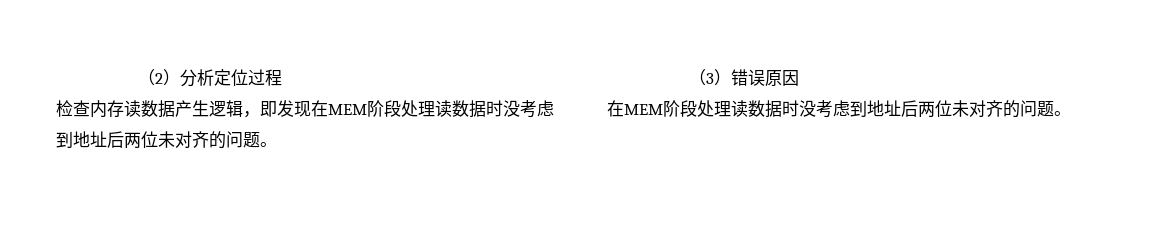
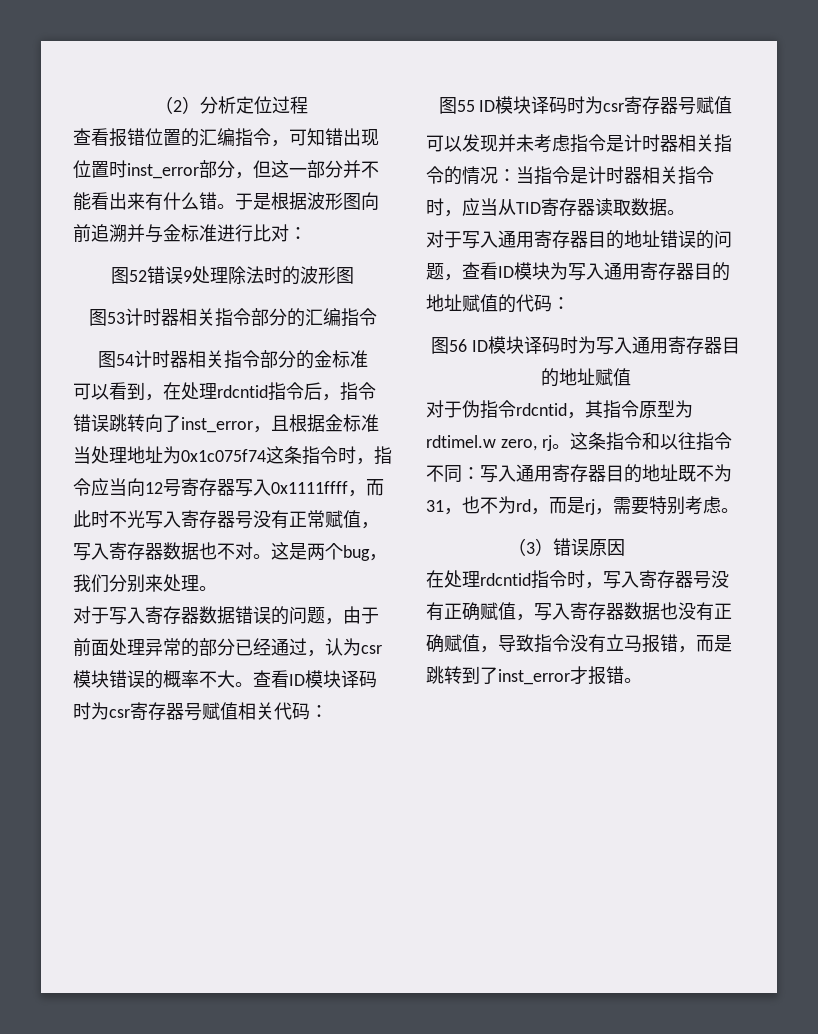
- 检查内存读数据产生逻辑，即发现在MEM阶段处理读数据时没考虑到地址后两位未对齐的问题。
+ 查看报错位置的汇编指令，可知错出现位置时inst_error部分，但这一部分并不能看出来有什么错。于是根据波形图向前追溯并与金标准进行比对：
+ 图52错误9处理除法时的波形图
+ 图53计时器相关指令部分的汇编指令
+ 图54计时器相关指令部分的金标准
+ 可以看到，在处理rdcntid指令后，指令错误跳转向了inst_error，且根据金标准当处理地址为0x1c075f74这条指令时，指令应当向12号寄存器写入0x1111ffff，而此时不光写入寄存器号没有正常赋值，写入寄存器数据也不对。这是两个bug，我们分别来处理。
+ 对于写入寄存器数据错误的问题，由于前面处理异常的部分已经通过，认为csr模块错误的概率不大。查看ID模块译码时为csr寄存器号赋值相关代码：
+ 图55 ID模块译码时为csr寄存器号赋值
+ 可以发现并未考虑指令是计时器相关指令的情况：当指令是计时器相关指令时，应当从TID寄存器读取数据。
+ 对于写入通用寄存器目的地址错误的问题，查看ID模块为写入通用寄存器目的地址赋值的代码：
+ 图56 ID模块译码时为写入通用寄存器目的地址赋值
+ 对于伪指令rdcntid，其指令原型为rdtimel.w zero, rj。这条指令和以往指令不同：写入通用寄存器目的地址既不为31，也不为rd，而是rj，需要特别考虑。
  （3）错误原因
- 在MEM阶段处理读数据时没考虑到地址后两位未对齐的问题。
+ 在处理rdcntid指令时，写入寄存器号没有正确赋值，写入寄存器数据也没有正确赋值，导致指令没有立马报错，而是跳转到了inst_error才报错。

